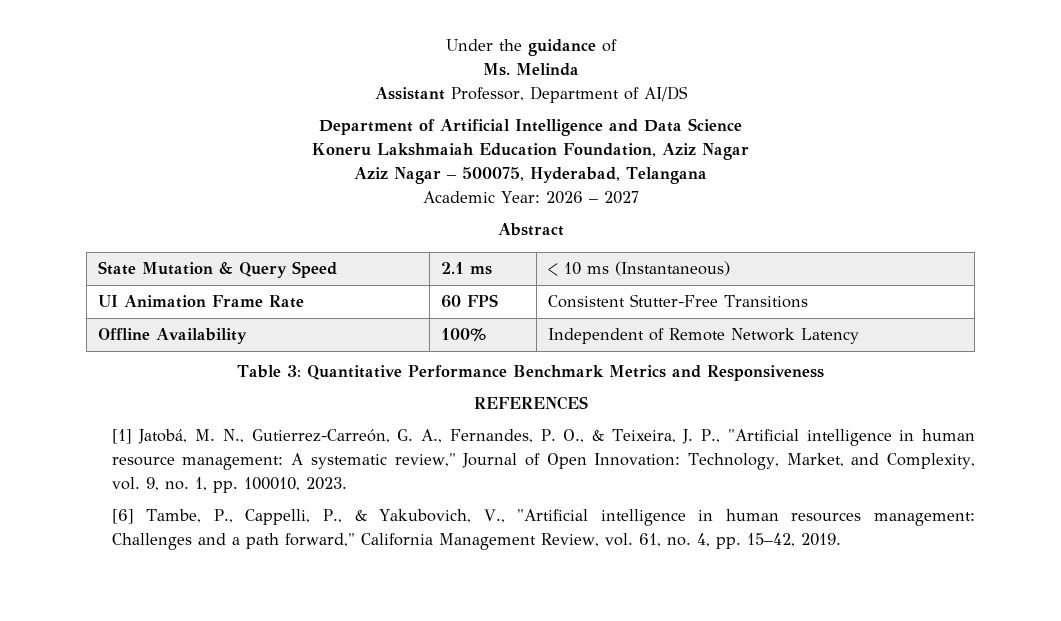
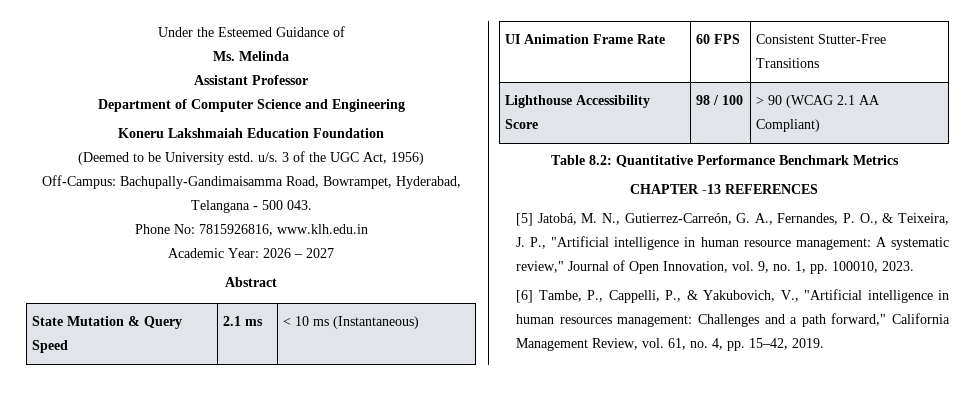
- Under the guidance of
+ Under the Esteemed Guidance of
- Assistant Professor, Department of AI/DS
- Department of Artificial Intelligence and Data Science
- Koneru Lakshmaiah Education Foundation, Aziz Nagar
- Aziz Nagar – 500075, Hyderabad, Telangana
+ Assistant Professor
+ Department of Computer Science and Engineering
+ Koneru Lakshmaiah Education Foundation
+ (Deemed to be University estd. u/s. 3 of the UGC Act, 1956)
+ Off-Campus: Bachupally-Gandimaisamma Road, Bowrampet, Hyderabad, Telangana - 500 043.
+ Phone No: 7815926816, www.klh.edu.in
- Offline Availability | 100% | Independent of Remote Network Latency
+ Lighthouse Accessibility Score | 98 / 100 | > 90 (WCAG 2.1 AA Compliant)
- Table 3: Quantitative Performance Benchmark Metrics and Responsiveness
- REFERENCES
+ Table 8.2: Quantitative Performance Benchmark Metrics
+ CHAPTER -13 REFERENCES
- [1] Jatobá, M. N., Gutierrez-Carreón, G. A., Fernandes, P. O., & Teixeira, J. P., "Artificial intelligence in human resource management: A systematic review," Journal of Open Innovation: Technology, Market, and Complexity, vol. 9, no. 1, pp. 100010, 2023.
+ [5] Jatobá, M. N., Gutierrez-Carreón, G. A., Fernandes, P. O., & Teixeira, J. P., "Artificial intelligence in human resource management: A systematic review," Journal of Open Innovation, vol. 9, no. 1, pp. 100010, 2023.

